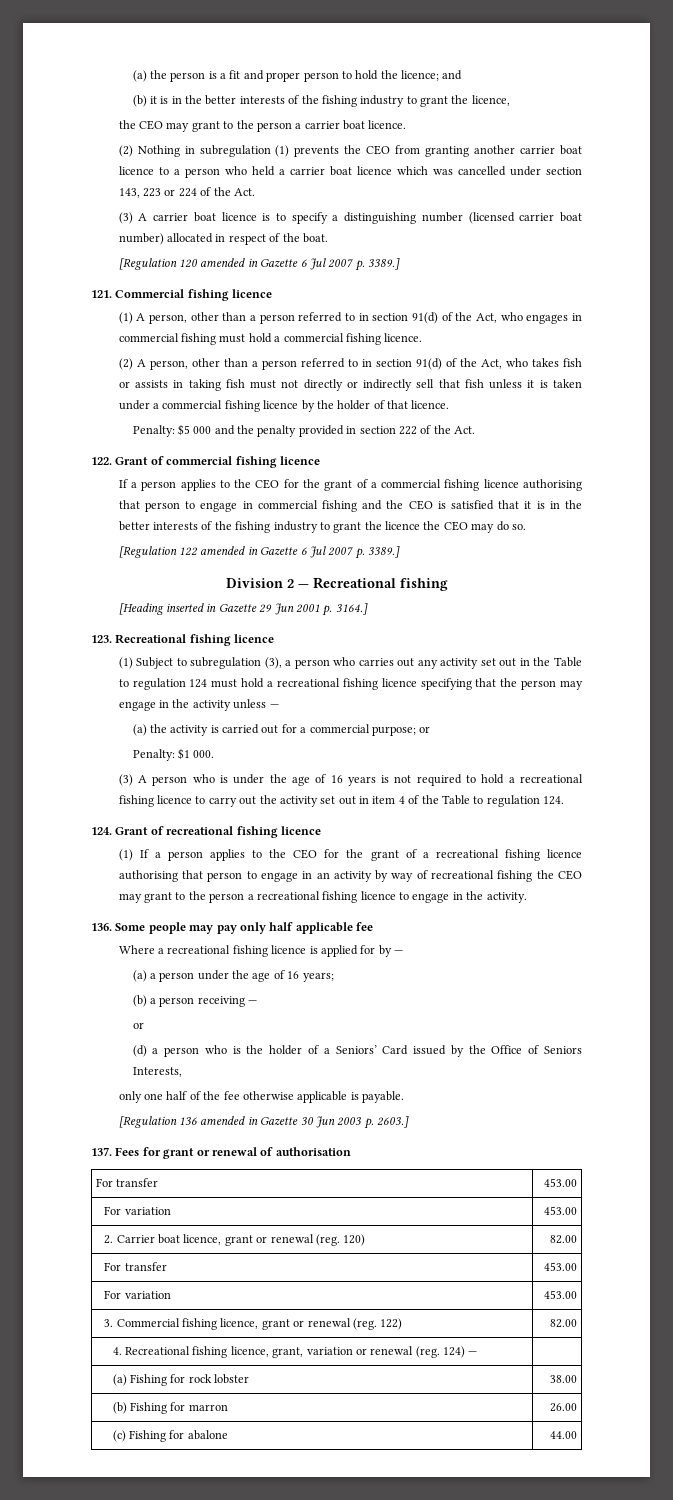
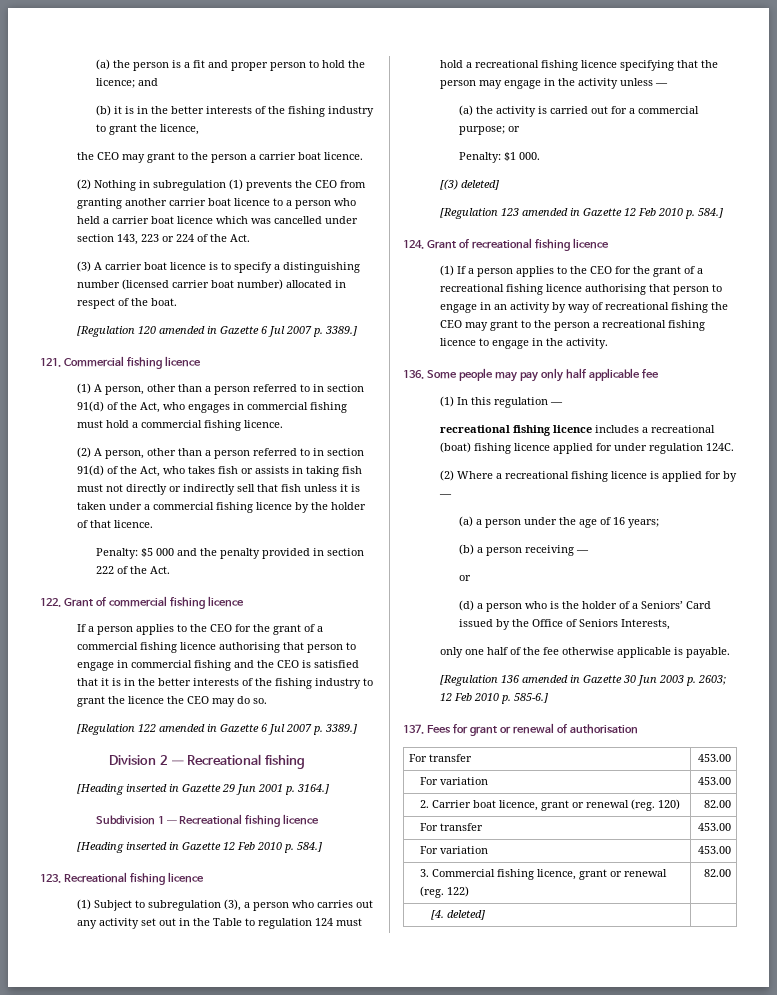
+ Subdivision 1 — Recreational fishing licence
+ [Heading inserted in Gazette 12 Feb 2010 p. 584.]
- (3) A person who is under the age of 16 years is not required to hold a recreational fishing licence to carry out the activity set out in item 4 of the Table to regulation 124.
+ [(3) deleted]
+ [Regulation 123 amended in Gazette 12 Feb 2010 p. 584.]
- Where a recreational fishing licence is applied for by —
+ (1) In this regulation —
+ recreational fishing licence includes a recreational (boat) fishing licence applied for under regulation 124C.
+ (2) Where a recreational fishing licence is applied for by —
- [Regulation 136 amended in Gazette 30 Jun 2003 p. 2603.]
+ [Regulation 136 amended in Gazette 30 Jun 2003 p. 2603; 12 Feb 2010 p. 585-6.]
- 4. Recreational fishing licence, grant, variation or renewal (reg. 124) — |
- (a) Fishing for rock lobster | 38.00
- (b) Fishing for marron | 26.00
- (c) Fishing for abalone | 44.00
+ [4. deleted] |

